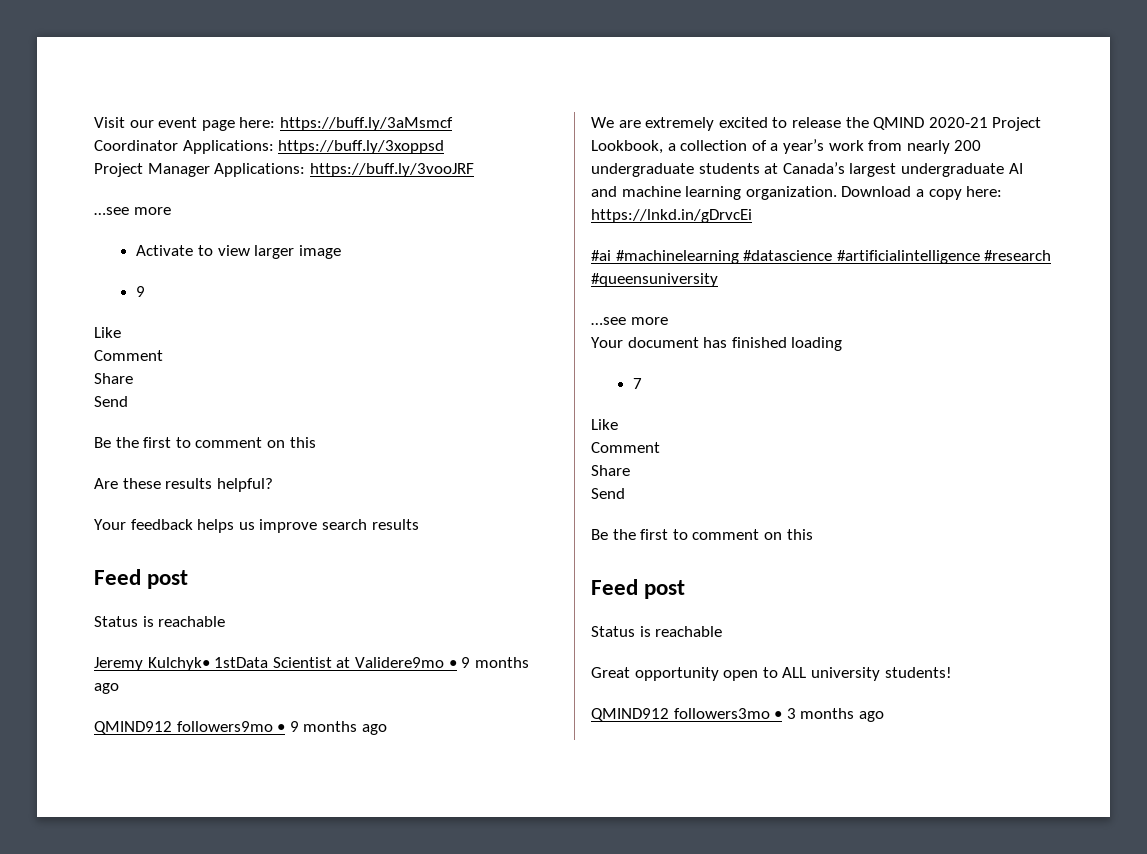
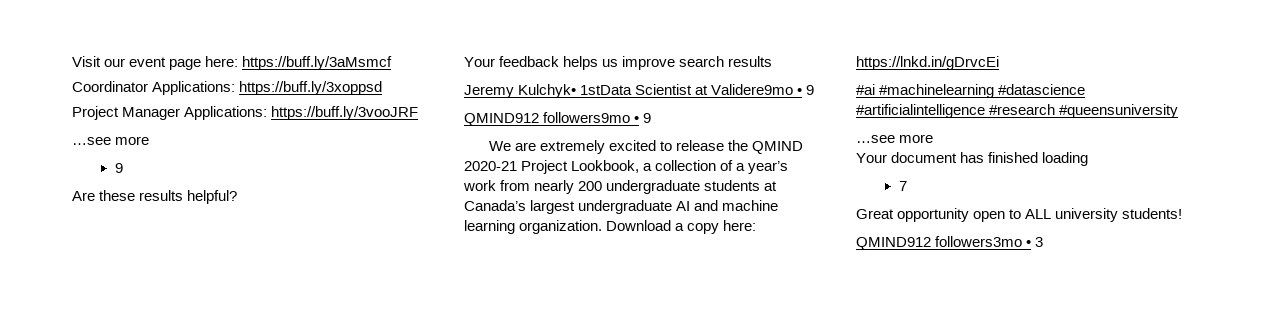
  Project Manager Applications: https://buff.ly/3vooJRF
  …see more
- Activate to view larger image
  9
- Like
- Comment
- Share
- Send
- Be the first to comment on this
  Your feedback helps us improve search results
- Feed post
- Status is reachable
- Jeremy Kulchyk• 1stData Scientist at Validere9mo • 9 months ago
+ Jeremy Kulchyk• 1stData Scientist at Validere9mo • 9
- QMIND912 followers9mo • 9 months ago
+ QMIND912 followers9mo • 9
  7
- Like
- Comment
- Share
- Send
- Be the first to comment on this
- Feed post
- Status is reachable
- QMIND912 followers3mo • 3 months ago
+ QMIND912 followers3mo • 3

